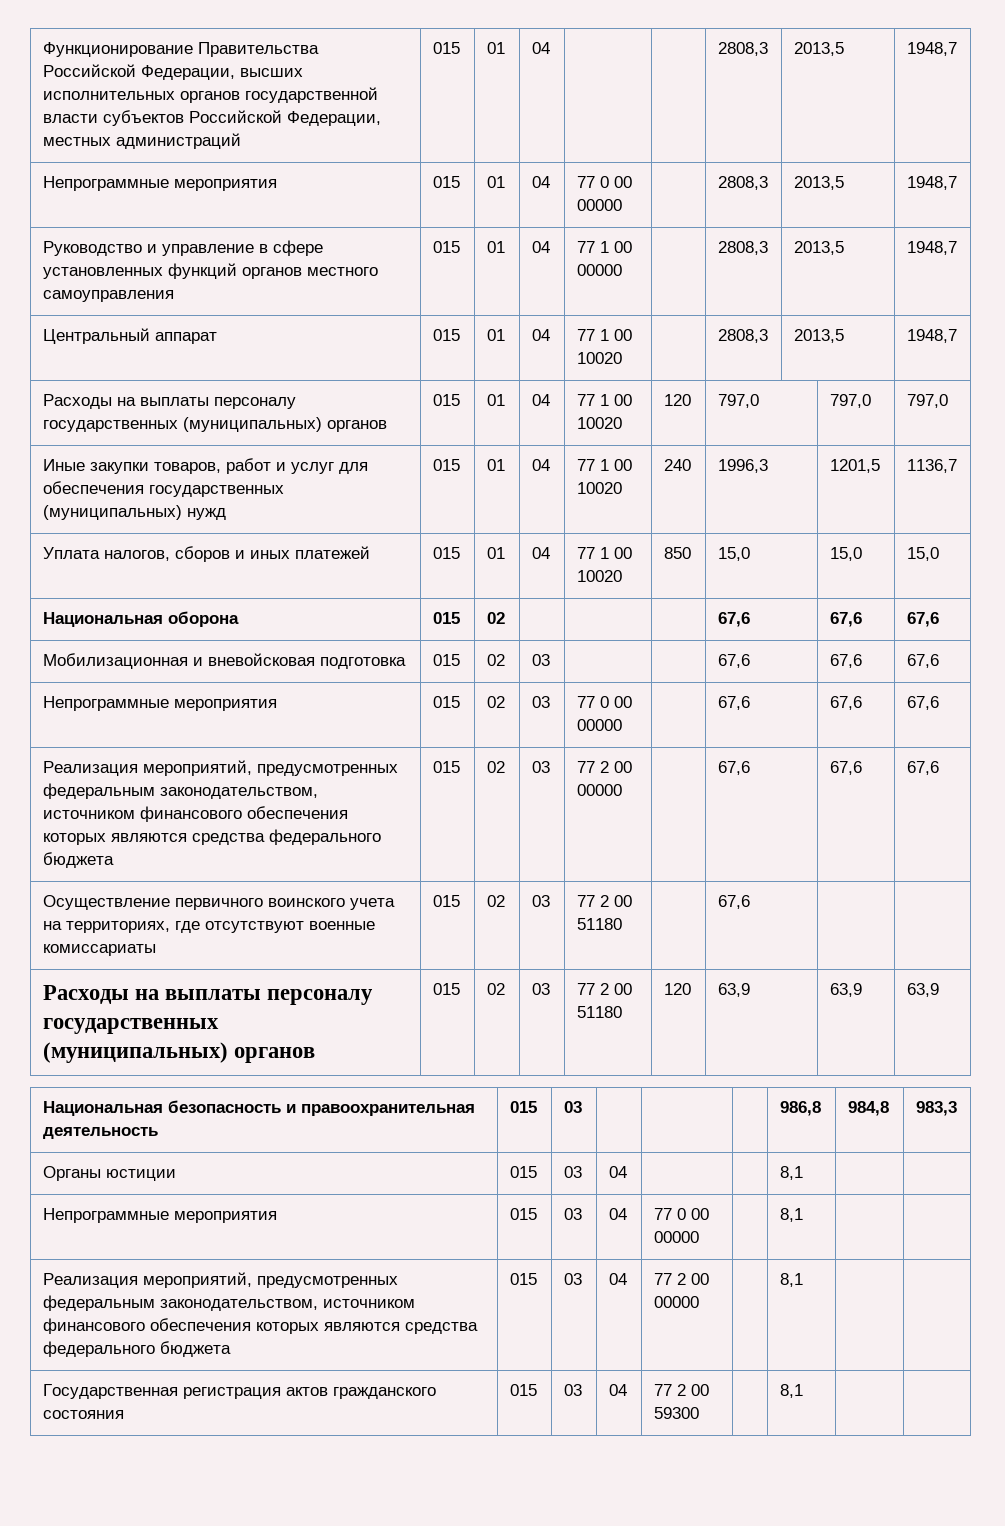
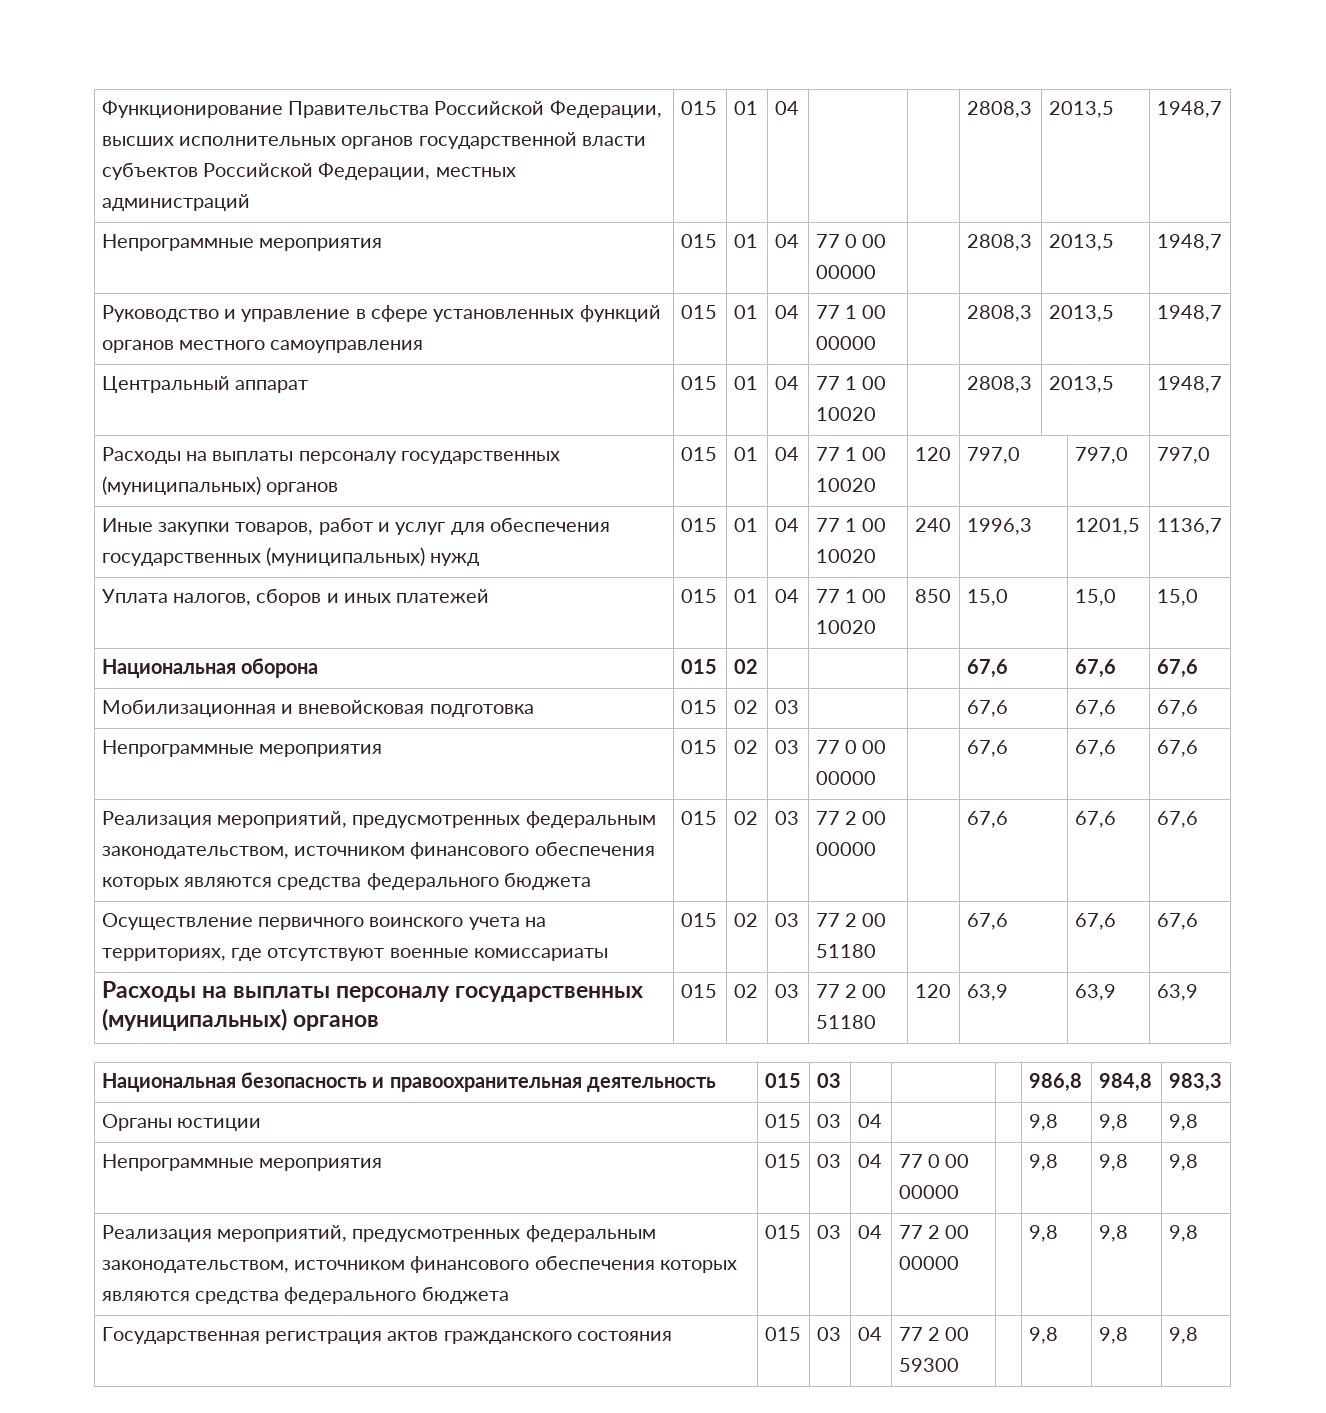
- Осуществление первичного воинского учета на территориях, где отсутствуют военные комиссариаты | 015 | 02 | 03 | 77 2 00 51180 | | 67,6 | |
+ Осуществление первичного воинского учета на территориях, где отсутствуют военные комиссариаты | 015 | 02 | 03 | 77 2 00 51180 | | 67,6 | 67,6 | 67,6
- Органы юстиции | 015 | 03 | 04 | | | 8,1 | |
+ Органы юстиции | 015 | 03 | 04 | | | 9,8 | 9,8 | 9,8
- Непрограммные мероприятия | 015 | 03 | 04 | 77 0 00 00000 | | 8,1 | |
+ Непрограммные мероприятия | 015 | 03 | 04 | 77 0 00 00000 | | 9,8 | 9,8 | 9,8
- Реализация мероприятий, предусмотренных федеральным законодательством, источником финансового обеспечения которых являются средства федерального бюджета | 015 | 03 | 04 | 77 2 00 00000 | | 8,1 | |
+ Реализация мероприятий, предусмотренных федеральным законодательством, источником финансового обеспечения которых являются средства федерального бюджета | 015 | 03 | 04 | 77 2 00 00000 | | 9,8 | 9,8 | 9,8
- Государственная регистрация актов гражданского состояния | 015 | 03 | 04 | 77 2 00 59300 | | 8,1 | |
+ Государственная регистрация актов гражданского состояния | 015 | 03 | 04 | 77 2 00 59300 | | 9,8 | 9,8 | 9,8

